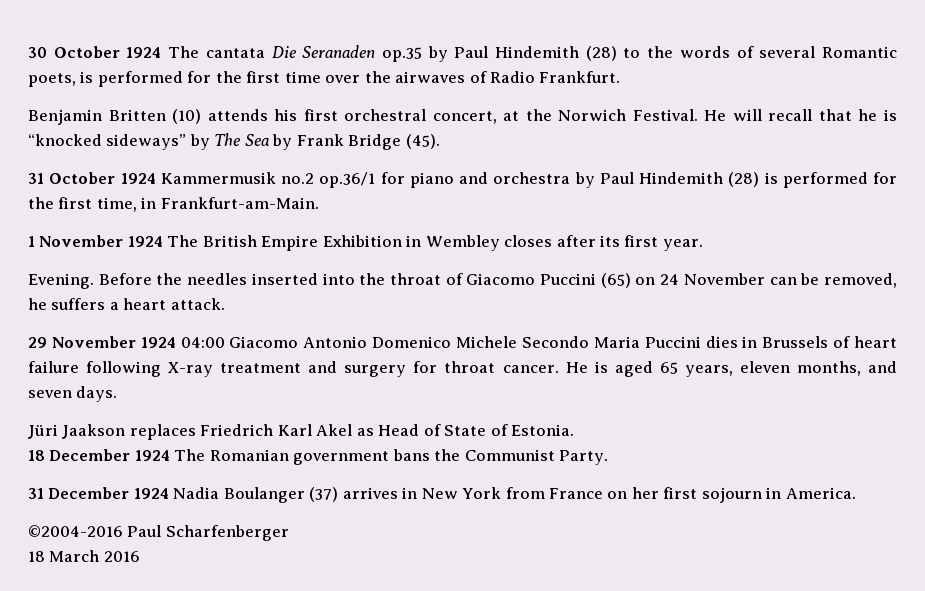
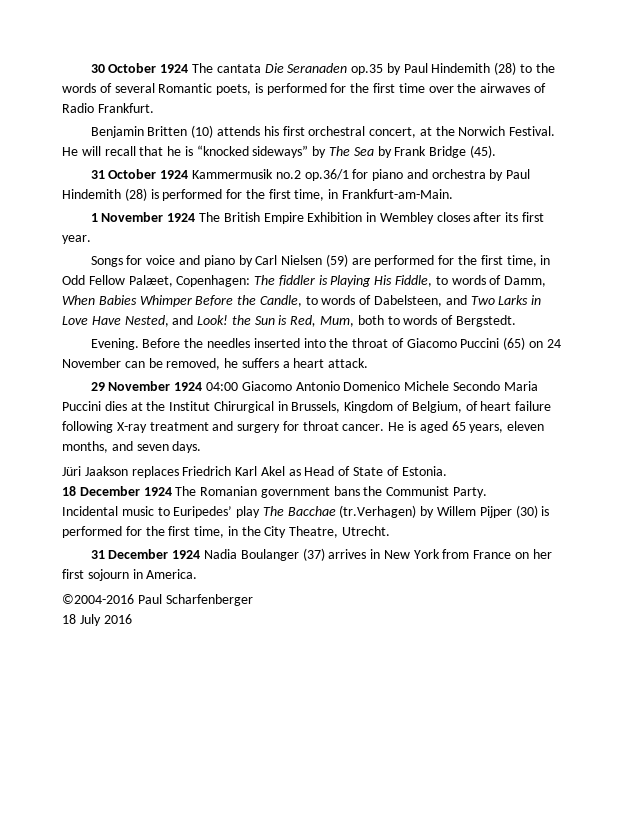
+ Songs for voice and piano by Carl Nielsen (59) are performed for the first time, in Odd Fellow Palæet, Copenhagen: The fiddler is Playing His Fiddle, to words of Damm, When Babies Whimper Before the Candle, to words of Dabelsteen, and Two Larks in Love Have Nested, and Look! the Sun is Red, Mum, both to words of Bergstedt.
- 29 November 1924 04:00 Giacomo Antonio Domenico Michele Secondo Maria Puccini dies in Brussels of heart failure following X-ray treatment and surgery for throat cancer.
+ 29 November 1924 04:00 Giacomo Antonio Domenico Michele Secondo Maria Puccini dies at the Institut Chirurgical in Brussels, Kingdom of Belgium, of heart failure following X-ray treatment and surgery for throat cancer.
+ Incidental music to Euripedes’ play The Bacchae (tr.Verhagen) by Willem Pijper (30) is performed for the first time, in the City Theatre, Utrecht.
- 18 March 2016
+ 18 July 2016

